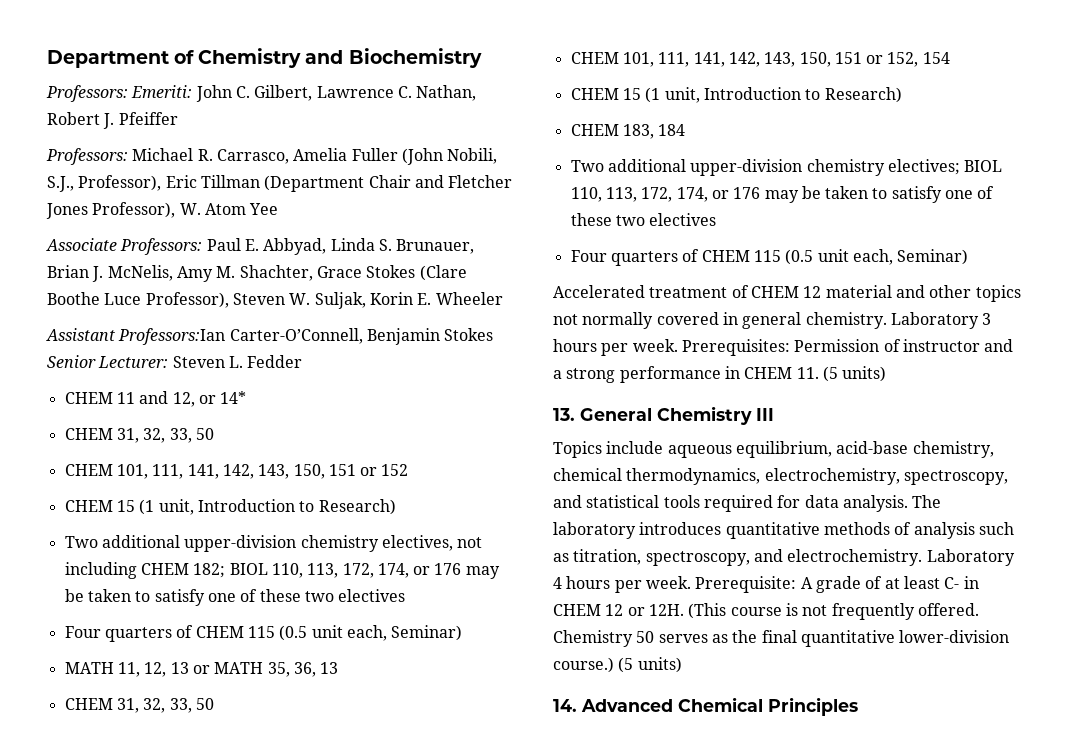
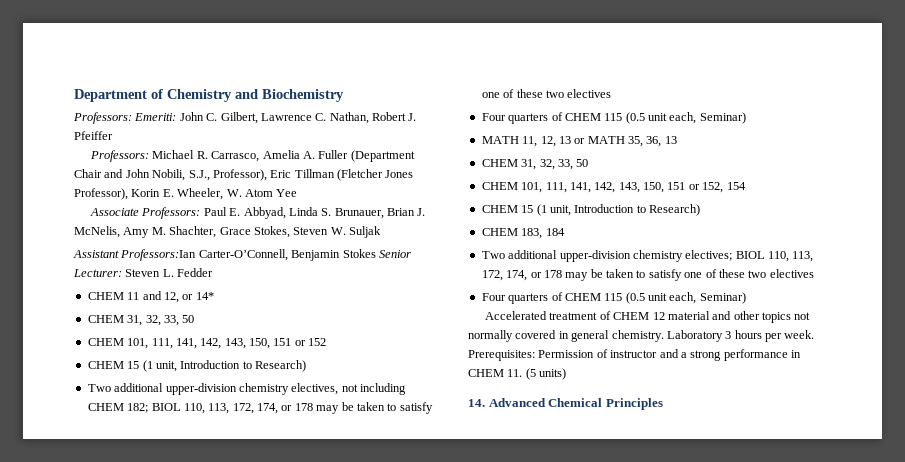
- Professors: Michael R. Carrasco, Amelia Fuller (John Nobili, S.J., Professor), Eric Tillman (Department Chair and Fletcher Jones Professor), W. Atom Yee
+ Professors: Michael R. Carrasco, Amelia A. Fuller (Department Chair and John Nobili, S.J., Professor), Eric Tillman (Fletcher Jones Professor), Korin E. Wheeler, W. Atom Yee
- Associate Professors: Paul E. Abbyad, Linda S. Brunauer, Brian J. McNelis, Amy M. Shachter, Grace Stokes (Clare Boothe Luce Professor), Steven W. Suljak, Korin E. Wheeler
+ Associate Professors: Paul E. Abbyad, Linda S. Brunauer, Brian J. McNelis, Amy M. Shachter, Grace Stokes, Steven W. Suljak
- Two additional upper-division chemistry electives, not including CHEM 182; BIOL 110, 113, 172, 174, or 176 may be taken to satisfy one of these two electives
+ Two additional upper-division chemistry electives, not including CHEM 182; BIOL 110, 113, 172, 174, or 178 may be taken to satisfy one of these two electives
- Two additional upper-division chemistry electives; BIOL 110, 113, 172, 174, or 176 may be taken to satisfy one of these two electives
+ Two additional upper-division chemistry electives; BIOL 110, 113, 172, 174, or 178 may be taken to satisfy one of these two electives
- 13. General Chemistry III
- Topics include aqueous equilibrium, acid-base chemistry, chemical thermodynamics, electrochemistry, spectroscopy, and statistical tools required for data analysis. The laboratory introduces quantitative methods of analysis such as titration, spectroscopy, and electrochemistry. Laboratory 4 hours per week. Prerequisite: A grade of at least C- in CHEM 12 or 12H. (This course is not frequently offered. Chemistry 50 serves as the final quantitative lower-division course.) (5 units)

